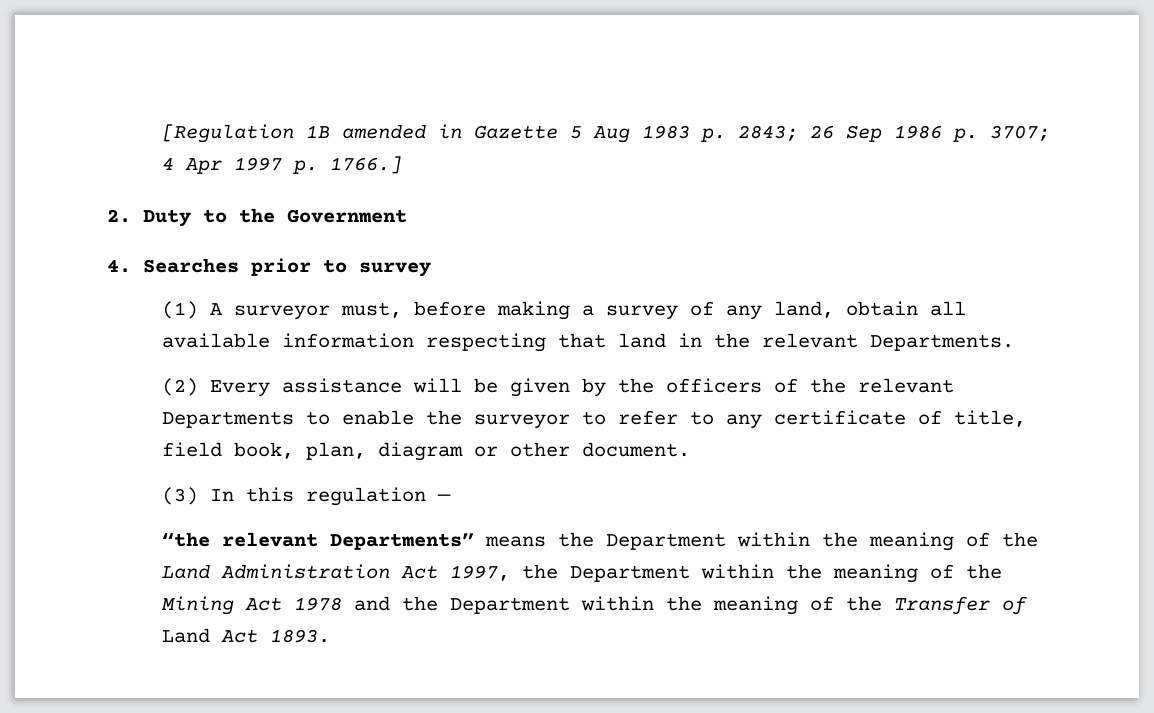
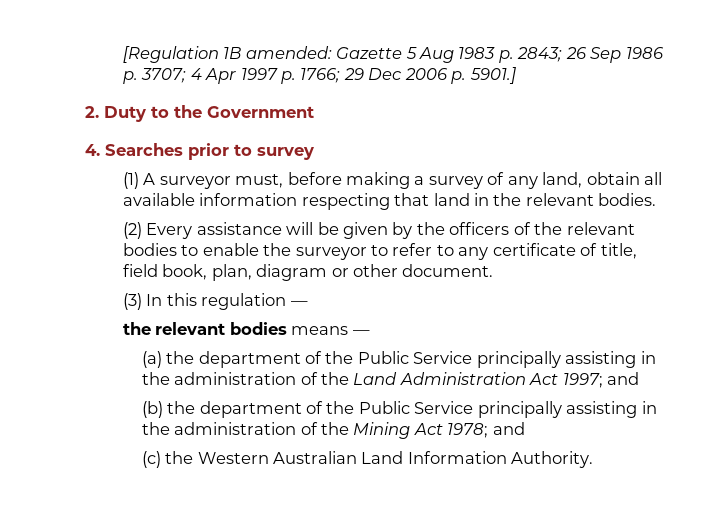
- [Regulation 1B amended in Gazette 5 Aug 1983 p. 2843; 26 Sep 1986 p. 3707; 4 Apr 1997 p. 1766.]
+ [Regulation 1B amended: Gazette 5 Aug 1983 p. 2843; 26 Sep 1986 p. 3707; 4 Apr 1997 p. 1766; 29 Dec 2006 p. 5901.]
- (1) A surveyor must, before making a survey of any land, obtain all available information respecting that land in the relevant Departments.
+ (1) A surveyor must, before making a survey of any land, obtain all available information respecting that land in the relevant bodies.
- (2) Every assistance will be given by the officers of the relevant Departments to enable the surveyor to refer to any certificate of title, field book, plan, diagram or other document.
+ (2) Every assistance will be given by the officers of the relevant bodies to enable the surveyor to refer to any certificate of title, field book, plan, diagram or other document.
- “the relevant Departments” means the Department within the meaning of the Land Administration Act 1997, the Department within the meaning of the Mining Act 1978 and the Department within the meaning of the Transfer of Land Act 1893.
+ the relevant bodies means —
+ (a) the department of the Public Service principally assisting in the administration of the Land Administration Act 1997; and
+ (b) the department of the Public Service principally assisting in the administration of the Mining Act 1978; and
+ (c) the Western Australian Land Information Authority.

